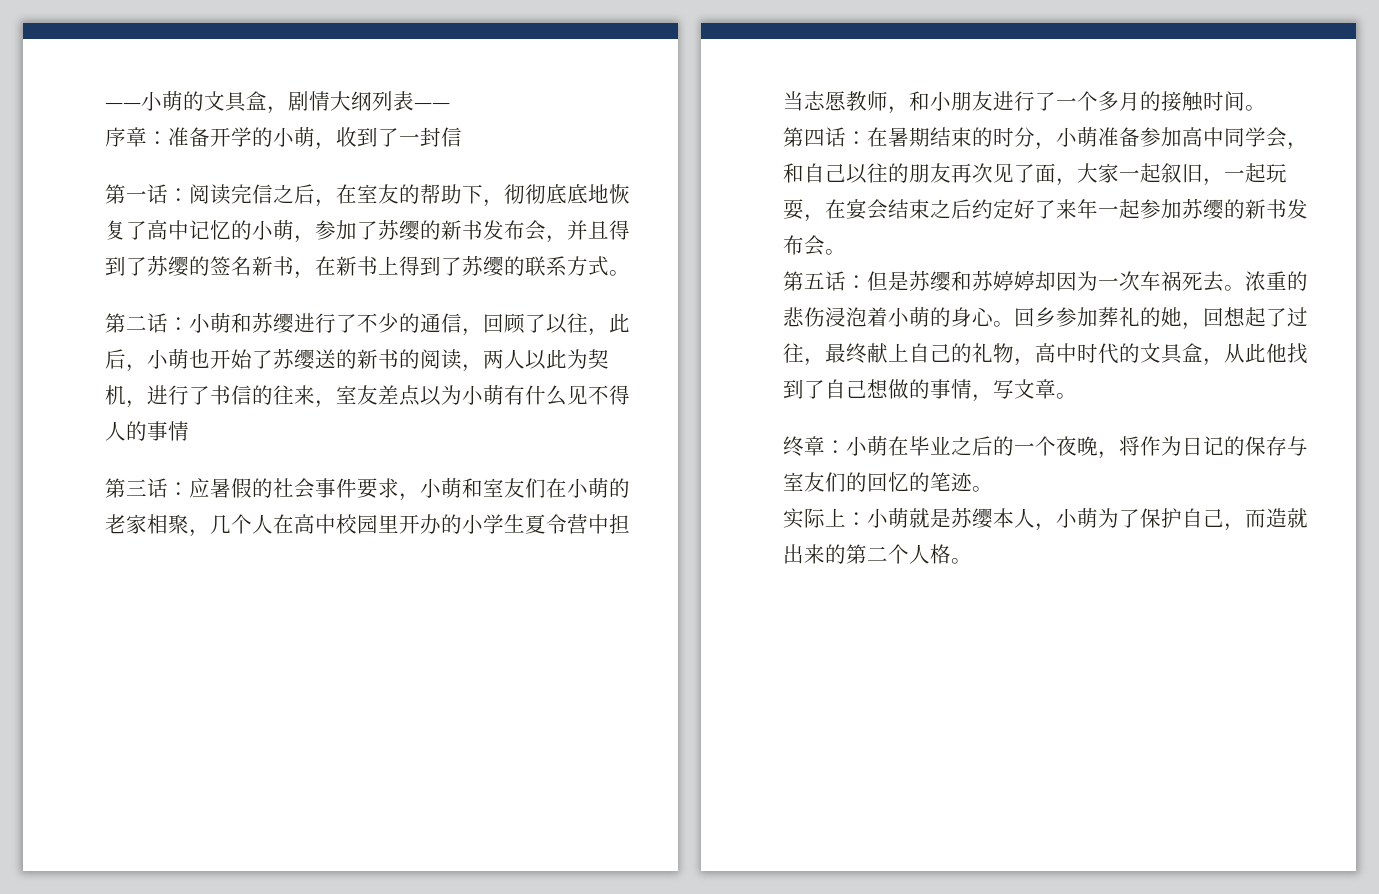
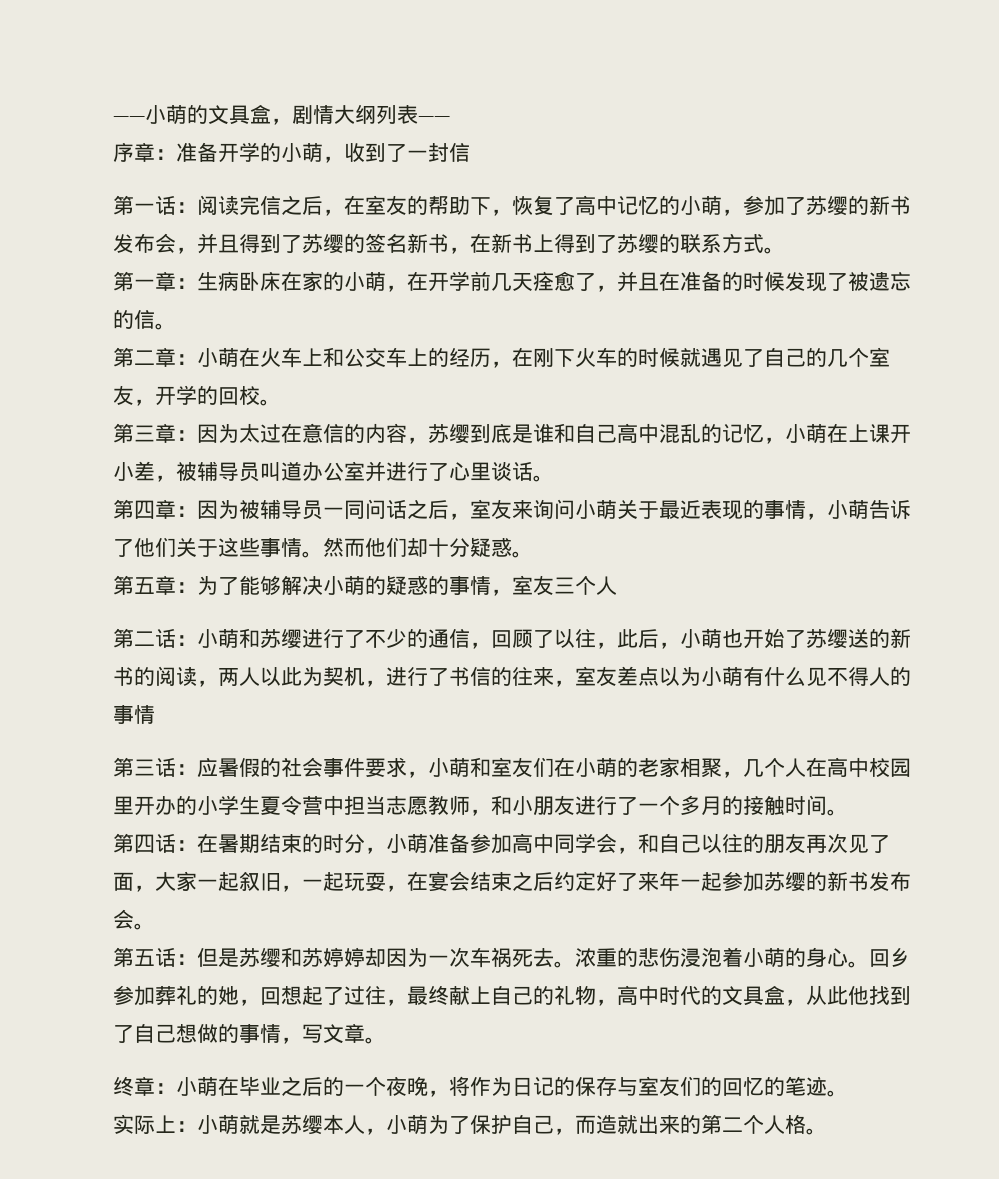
- 第一话：阅读完信之后，在室友的帮助下，彻彻底底地恢复了高中记忆的小萌，参加了苏缨的新书发布会，并且得到了苏缨的签名新书，在新书上得到了苏缨的联系方式。
+ 第一话：阅读完信之后，在室友的帮助下，恢复了高中记忆的小萌，参加了苏缨的新书发布会，并且得到了苏缨的签名新书，在新书上得到了苏缨的联系方式。
+ 第一章：生病卧床在家的小萌，在开学前几天痊愈了，并且在准备的时候发现了被遗忘的信。
+ 第二章：小萌在火车上和公交车上的经历，在刚下火车的时候就遇见了自己的几个室友，开学的回校。
+ 第三章：因为太过在意信的内容，苏缨到底是谁和自己高中混乱的记忆，小萌在上课开小差，被辅导员叫道办公室并进行了心里谈话。
+ 第四章：因为被辅导员一同问话之后，室友来询问小萌关于最近表现的事情，小萌告诉了他们关于这些事情。然而他们却十分疑惑。
+ 第五章：为了能够解决小萌的疑惑的事情，室友三个人

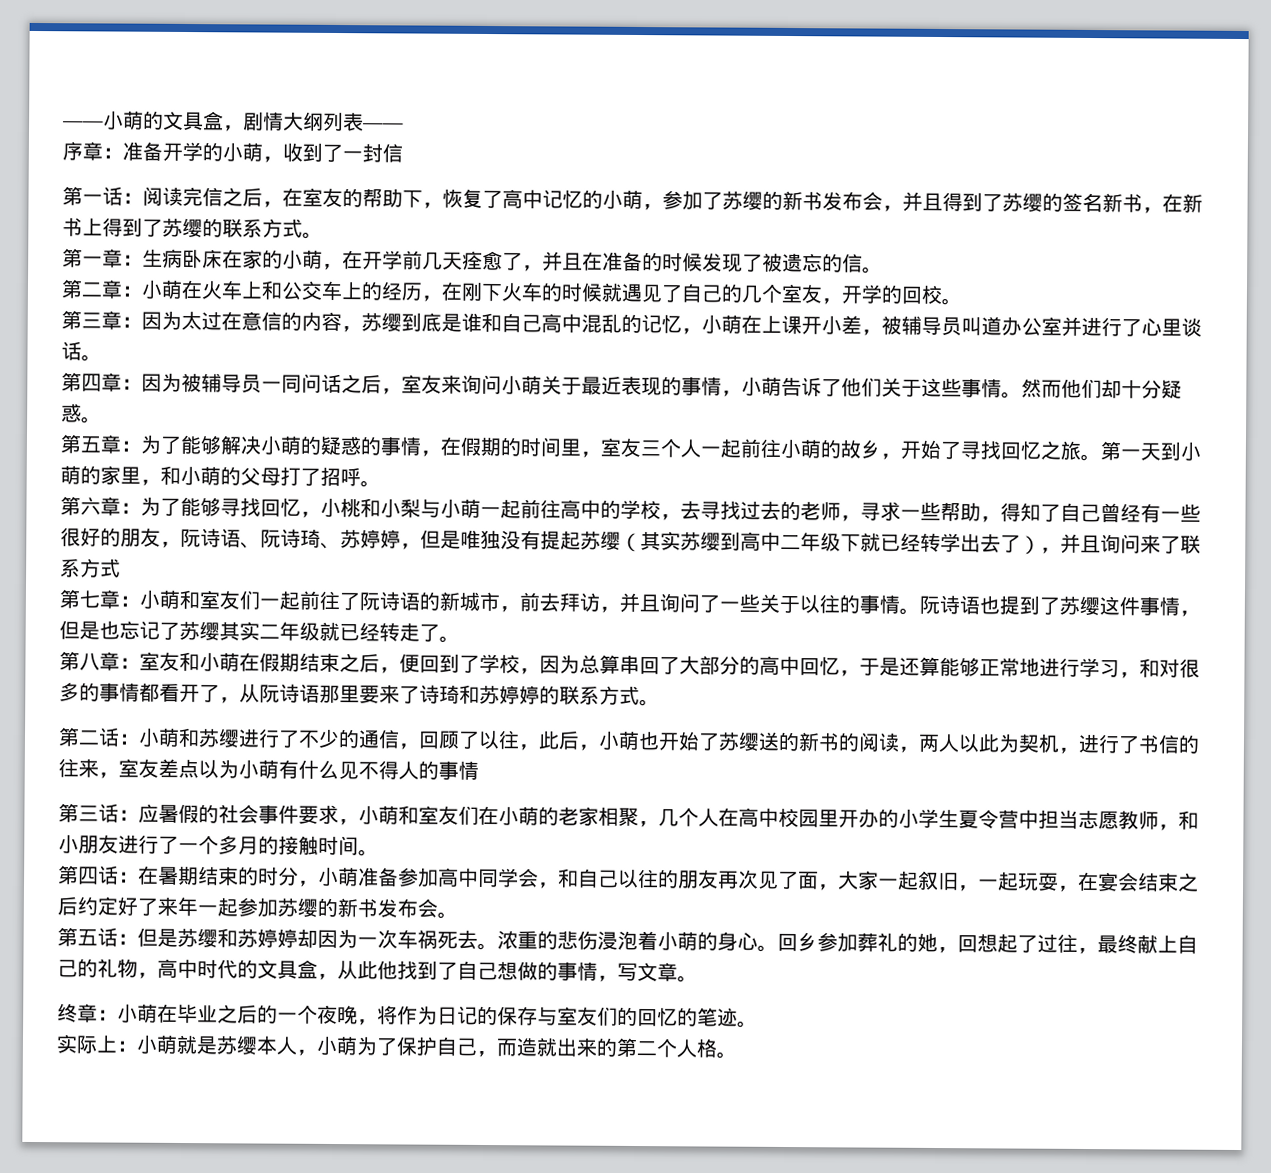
- 第五章：为了能够解决小萌的疑惑的事情，室友三个人
+ 第五章：为了能够解决小萌的疑惑的事情，在假期的时间里，室友三个人一起前往小萌的故乡，开始了寻找回忆之旅。第一天到小萌的家里，和小萌的父母打了招呼。
+ 第六章：为了能够寻找回忆，小桃和小梨与小萌一起前往高中的学校，去寻找过去的老师，寻求一些帮助，得知了自己曾经有一些很好的朋友，阮诗语、阮诗琦、苏婷婷，但是唯独没有提起苏缨（其实苏缨到高中二年级下就已经转学出去了），并且询问来了联系方式
+ 第七章：小萌和室友们一起前往了阮诗语的新城市，前去拜访，并且询问了一些关于以往的事情。阮诗语也提到了苏缨这件事情，但是也忘记了苏缨其实二年级就已经转走了。
+ 第八章：室友和小萌在假期结束之后，便回到了学校，因为总算串回了大部分的高中回忆，于是还算能够正常地进行学习，和对很多的事情都看开了，从阮诗语那里要来了诗琦和苏婷婷的联系方式。

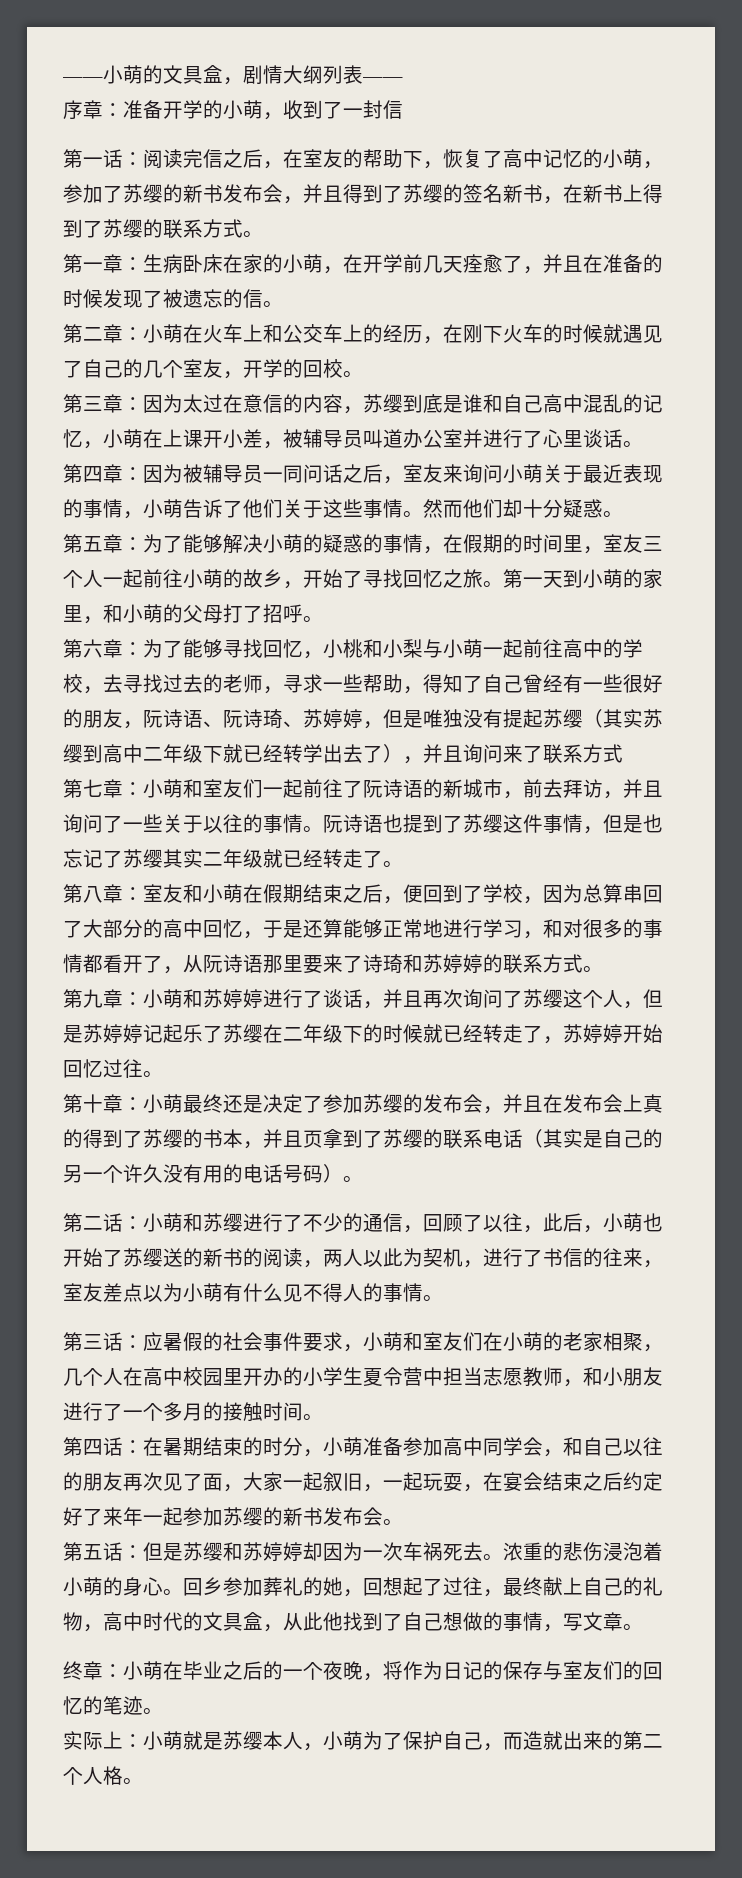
+ 第九章：小萌和苏婷婷进行了谈话，并且再次询问了苏缨这个人，但是苏婷婷记起乐了苏缨在二年级下的时候就已经转走了，苏婷婷开始回忆过往。
+ 第十章：小萌最终还是决定了参加苏缨的发布会，并且在发布会上真的得到了苏缨的书本，并且页拿到了苏缨的联系电话（其实是自己的另一个许久没有用的电话号码）。
- 第二话：小萌和苏缨进行了不少的通信，回顾了以往，此后，小萌也开始了苏缨送的新书的阅读，两人以此为契机，进行了书信的往来，室友差点以为小萌有什么见不得人的事情
+ 第二话：小萌和苏缨进行了不少的通信，回顾了以往，此后，小萌也开始了苏缨送的新书的阅读，两人以此为契机，进行了书信的往来，室友差点以为小萌有什么见不得人的事情。

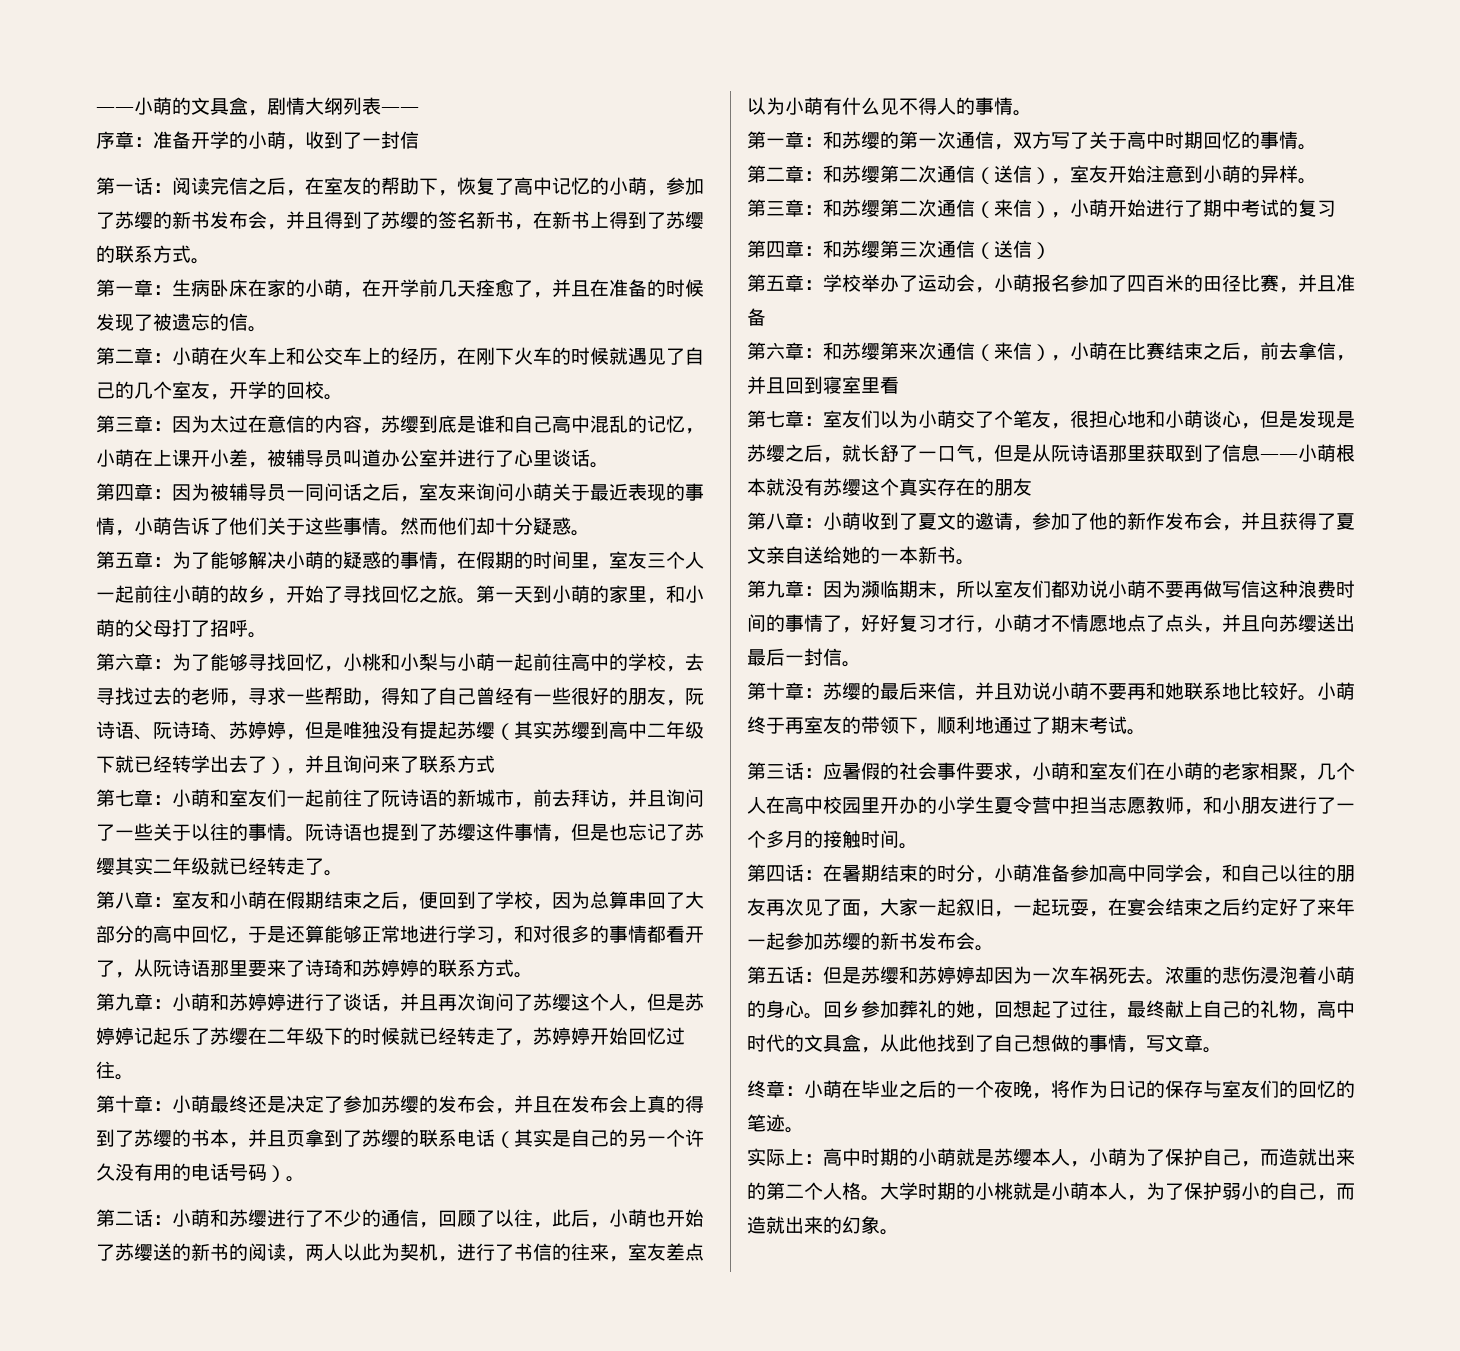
+ 第一章：和苏缨的第一次通信，双方写了关于高中时期回忆的事情。
+ 第二章：和苏缨第二次通信（送信），室友开始注意到小萌的异样。
+ 第三章：和苏缨第二次通信（来信），小萌开始进行了期中考试的复习
+ 第四章：和苏缨第三次通信（送信）
+ 第五章：学校举办了运动会，小萌报名参加了四百米的田径比赛，并且准备
+ 第六章：和苏缨第来次通信（来信），小萌在比赛结束之后，前去拿信，并且回到寝室里看
+ 第七章：室友们以为小萌交了个笔友，很担心地和小萌谈心，但是发现是苏缨之后，就长舒了一口气，但是从阮诗语那里获取到了信息——小萌根本就没有苏缨这个真实存在的朋友
+ 第八章：小萌收到了夏文的邀请，参加了他的新作发布会，并且获得了夏文亲自送给她的一本新书。
+ 第九章：因为濒临期末，所以室友们都劝说小萌不要再做写信这种浪费时间的事情了，好好复习才行，小萌才不情愿地点了点头，并且向苏缨送出最后一封信。
+ 第十章：苏缨的最后来信，并且劝说小萌不要再和她联系地比较好。小萌终于再室友的带领下，顺利地通过了期末考试。
- 实际上：小萌就是苏缨本人，小萌为了保护自己，而造就出来的第二个人格。
+ 实际上：高中时期的小萌就是苏缨本人，小萌为了保护自己，而造就出来的第二个人格。
+ 大学时期的小桃就是小萌本人，为了保护弱小的自己，而造就出来的幻象。

